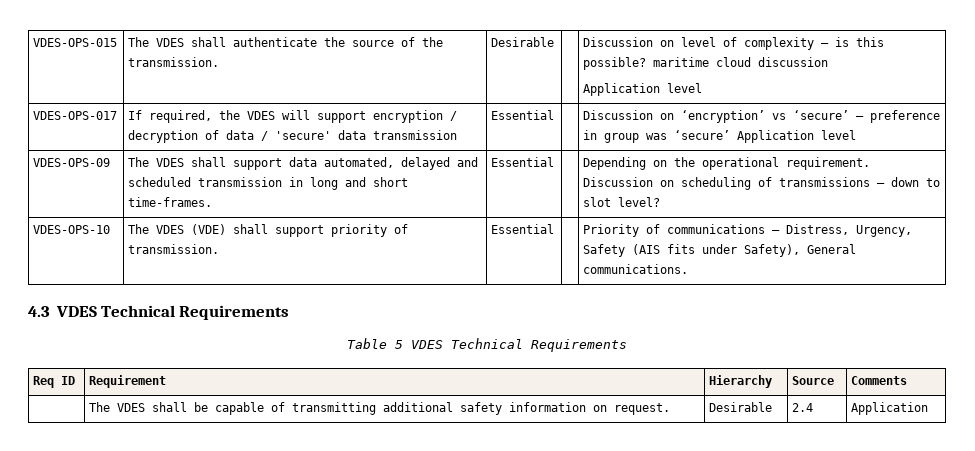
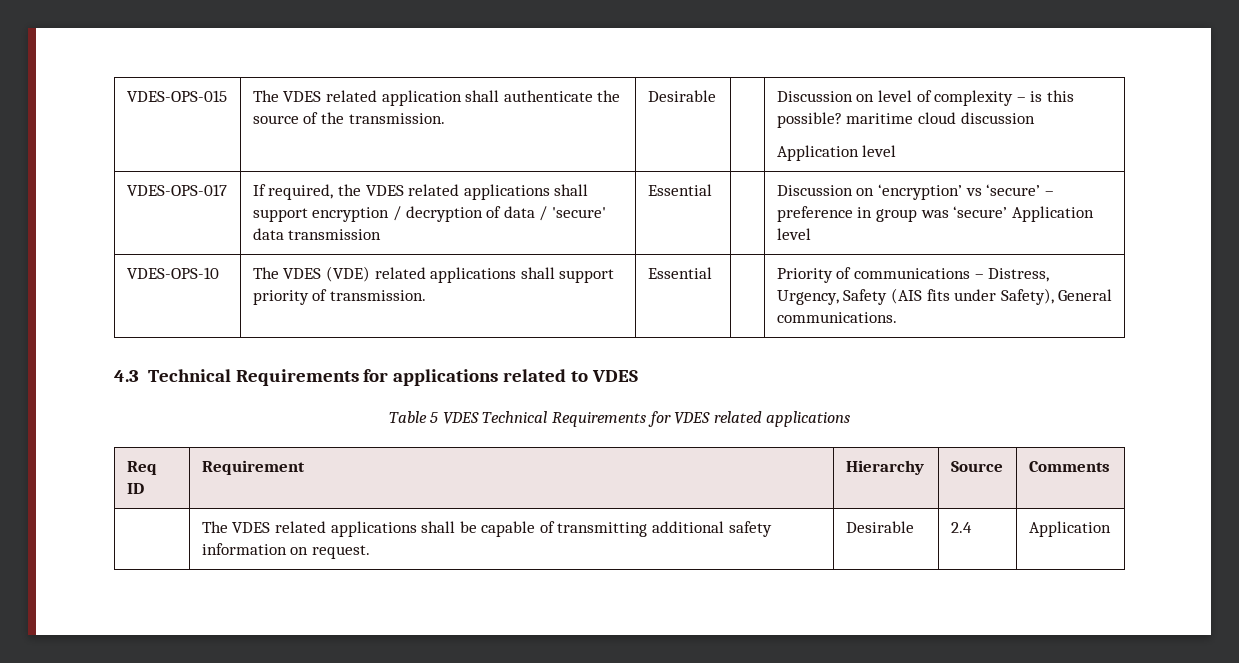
- VDES-OPS-015 | The VDES shall authenticate the source of the transmission. | Desirable | | Discussion on level of complexity – is this possible? maritime cloud discussion
+ VDES-OPS-015 | The VDES related application shall authenticate the source of the transmission. | Desirable | | Discussion on level of complexity – is this possible? maritime cloud discussion
- VDES-OPS-017 | If required, the VDES will support encryption / decryption of data / 'secure' data transmission | Essential | | Discussion on ‘encryption’ vs ‘secure’ – preference in group was ‘secure’ Application level
+ VDES-OPS-017 | If required, the VDES related applications shall support encryption / decryption of data / 'secure' data transmission | Essential | | Discussion on ‘encryption’ vs ‘secure’ – preference in group was ‘secure’ Application level
- VDES-OPS-09 | The VDES shall support data automated, delayed and scheduled transmission in long and short time-frames. | Essential | | Depending on the operational requirement. Discussion on scheduling of transmissions – down to slot level?
- VDES-OPS-10 | The VDES (VDE) shall support priority of transmission. | Essential | | Priority of communications – Distress, Urgency, Safety (AIS fits under Safety), General communications.
+ VDES-OPS-10 | The VDES (VDE) related applications shall support priority of transmission. | Essential | | Priority of communications – Distress, Urgency, Safety (AIS fits under Safety), General communications.
- 4.3 VDES Technical Requirements
+ 4.3 Technical Requirements for applications related to VDES
- Table 5 VDES Technical Requirements
+ Table 5 VDES Technical Requirements for VDES related applications
- | The VDES shall be capable of transmitting additional safety information on request. | Desirable | 2.4 | Application
+ | The VDES related applications shall be capable of transmitting additional safety information on request. | Desirable | 2.4 | Application

